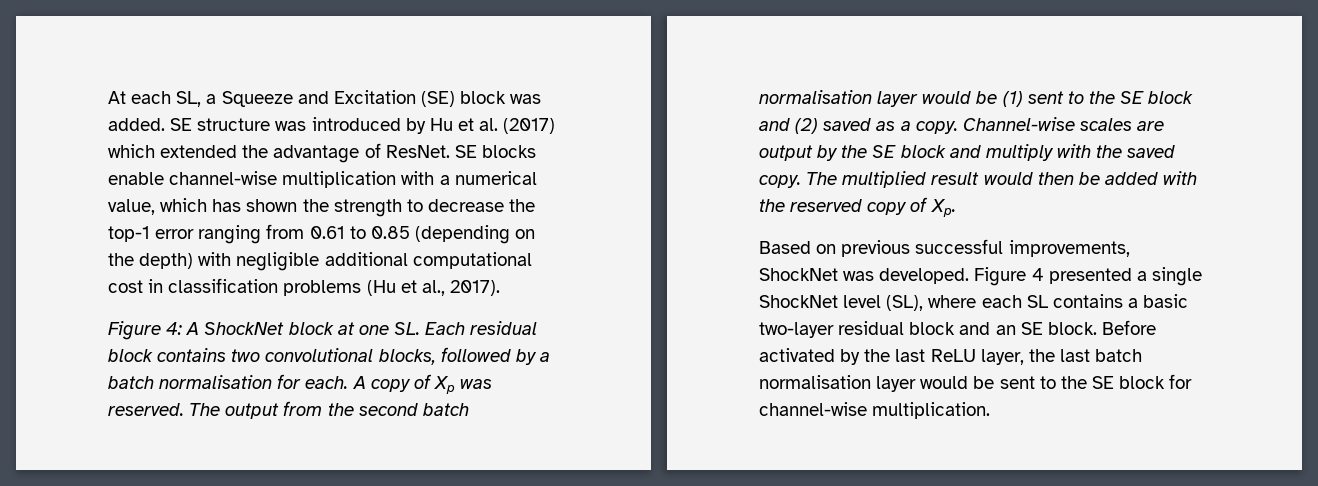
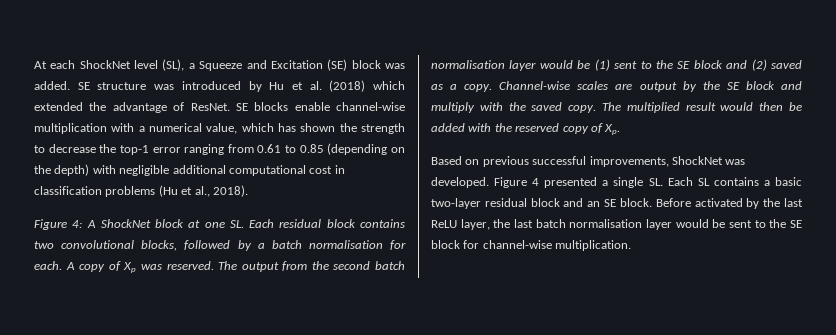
- At each SL, a Squeeze and Excitation (SE) block was added.
+ At each ShockNet level (SL), a Squeeze and Excitation (SE) block was added.
- SE structure was introduced by Hu et al. (2017) which extended the advantage of ResNet.
+ SE structure was introduced by Hu et al. (2018) which extended the advantage of ResNet.
- SE blocks enable channel-wise multiplication with a numerical value, which has shown the strength to decrease the top-1 error ranging from 0.61 to 0.85 (depending on the depth) with negligible additional computational cost in classification problems (Hu et al., 2017).
+ SE blocks enable channel-wise multiplication with a numerical value, which has shown the strength to decrease the top-1 error ranging from 0.61 to 0.85 (depending on the depth) with negligible additional computational cost in classification problems (Hu et al., 2018).
- Figure 4 presented a single ShockNet level (SL), where each SL contains a basic two-layer residual block and an SE block.
+ Figure 4 presented a single SL. Each SL contains a basic two-layer residual block and an SE block.

